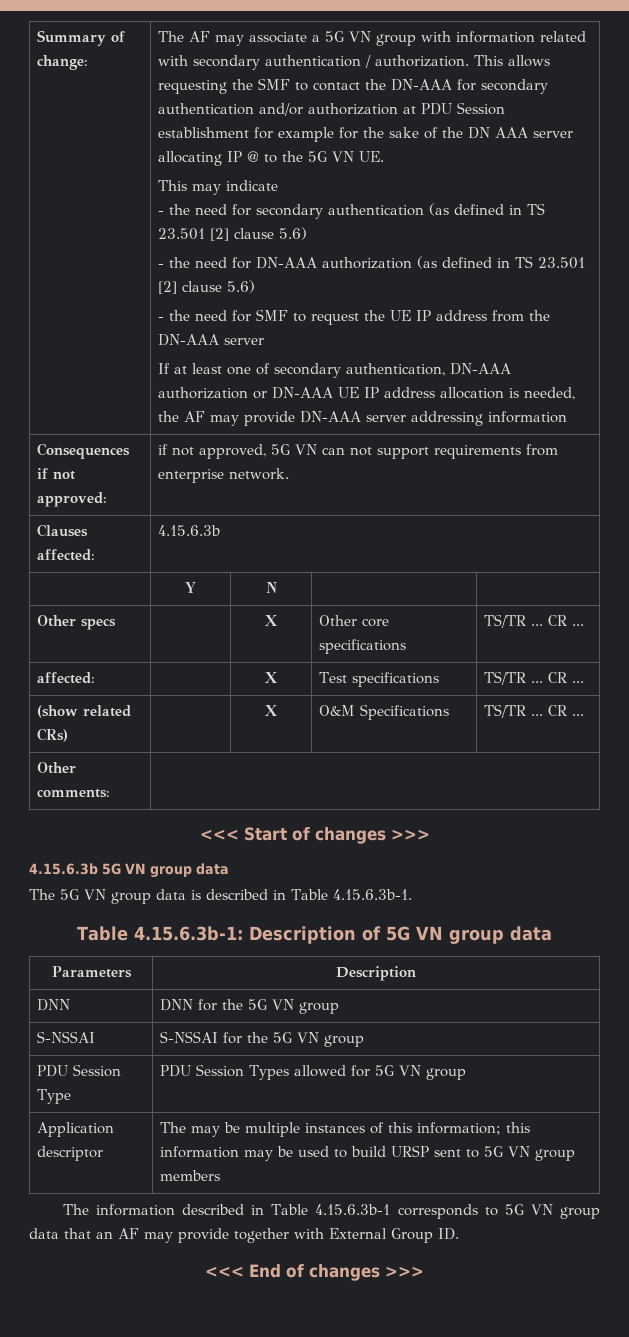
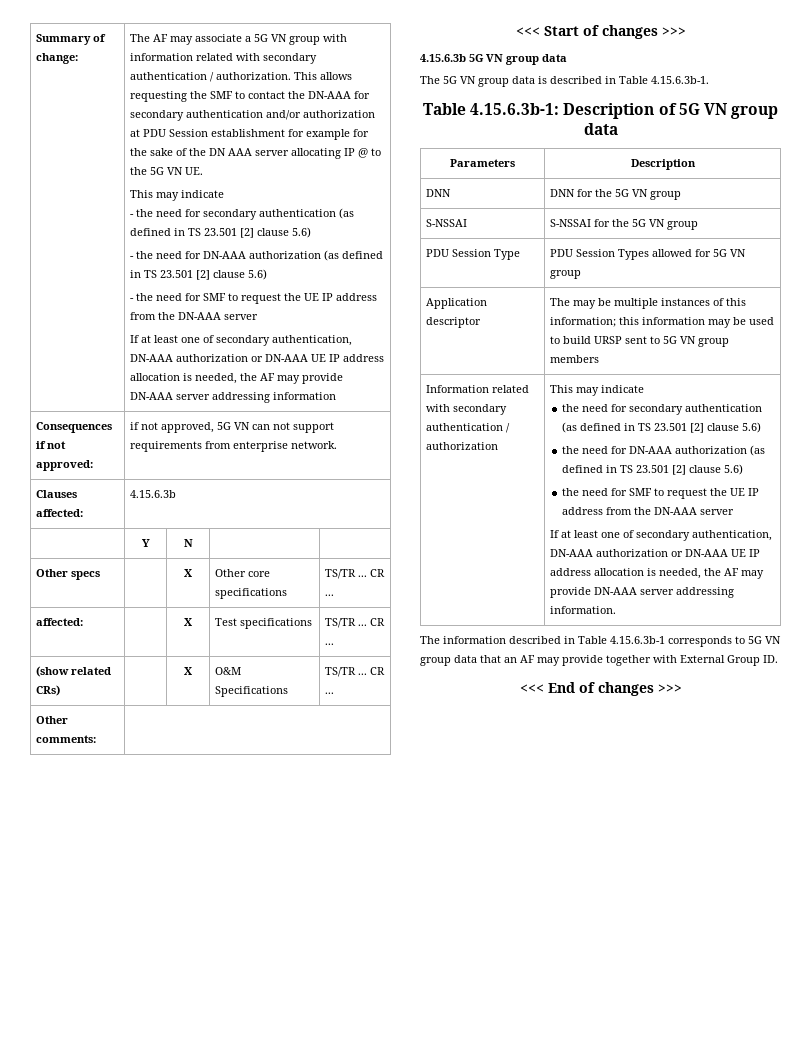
+ Information related with secondary authentication / authorization | This may indicate
+ the need for secondary authentication (as defined in TS 23.501 [2] clause 5.6)
+ the need for DN-AAA authorization (as defined in TS 23.501 [2] clause 5.6)
+ the need for SMF to request the UE IP address from the DN-AAA server
+ If at least one of secondary authentication, DN-AAA authorization or DN-AAA UE IP address allocation is needed, the AF may provide DN-AAA server addressing information.

